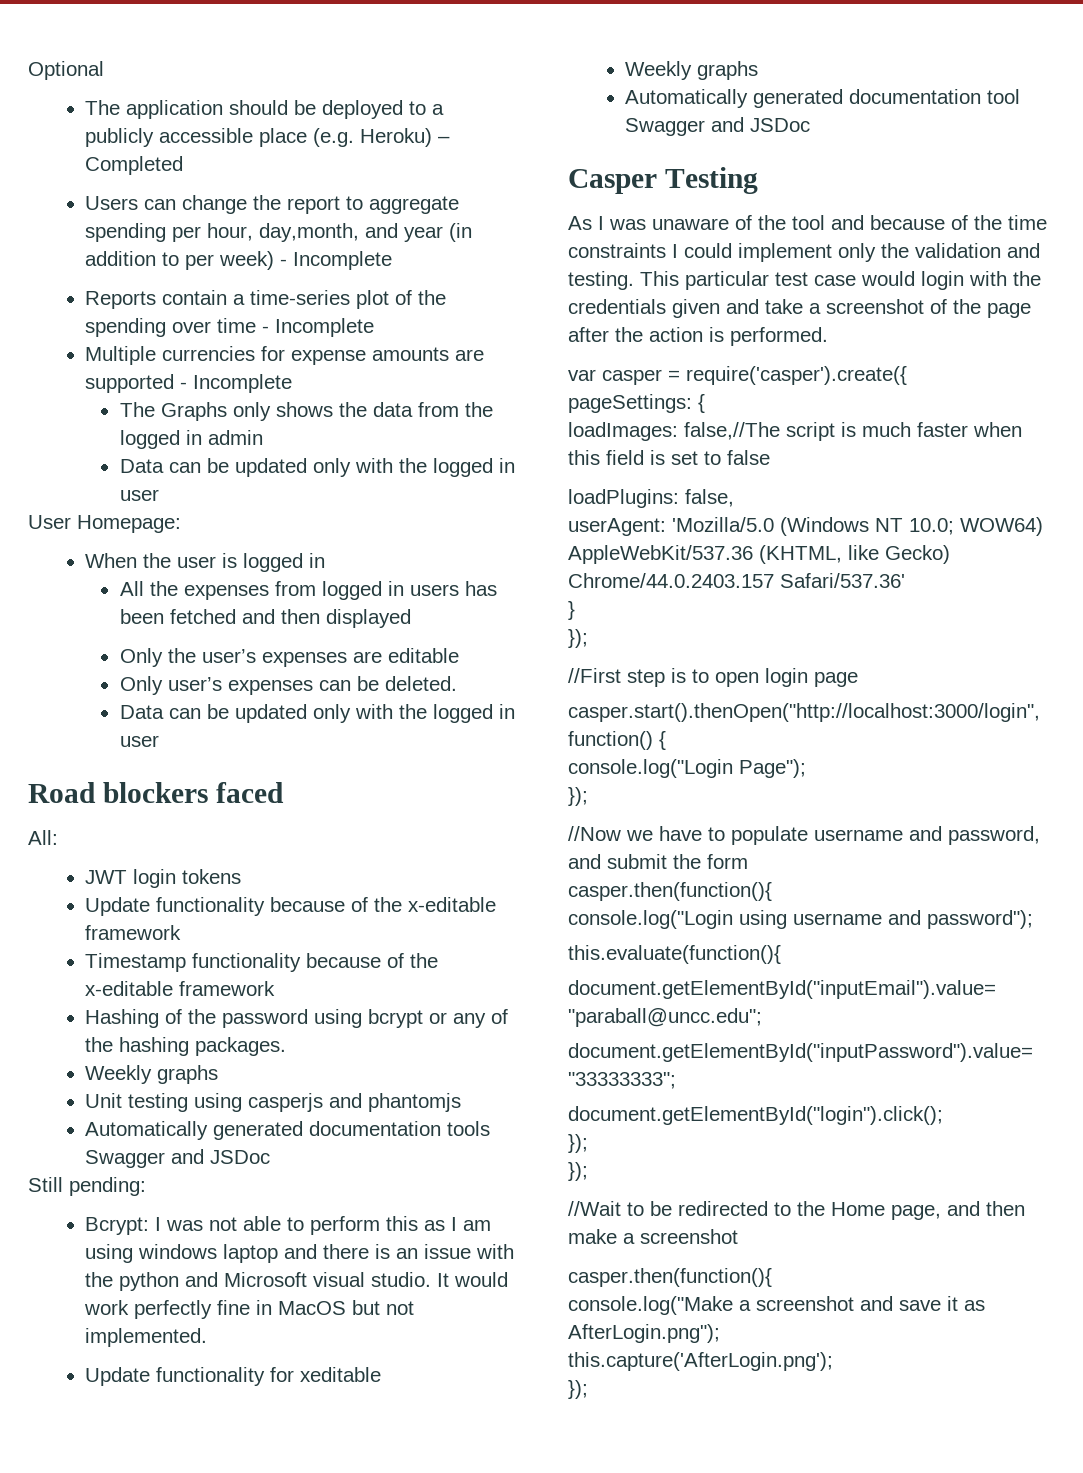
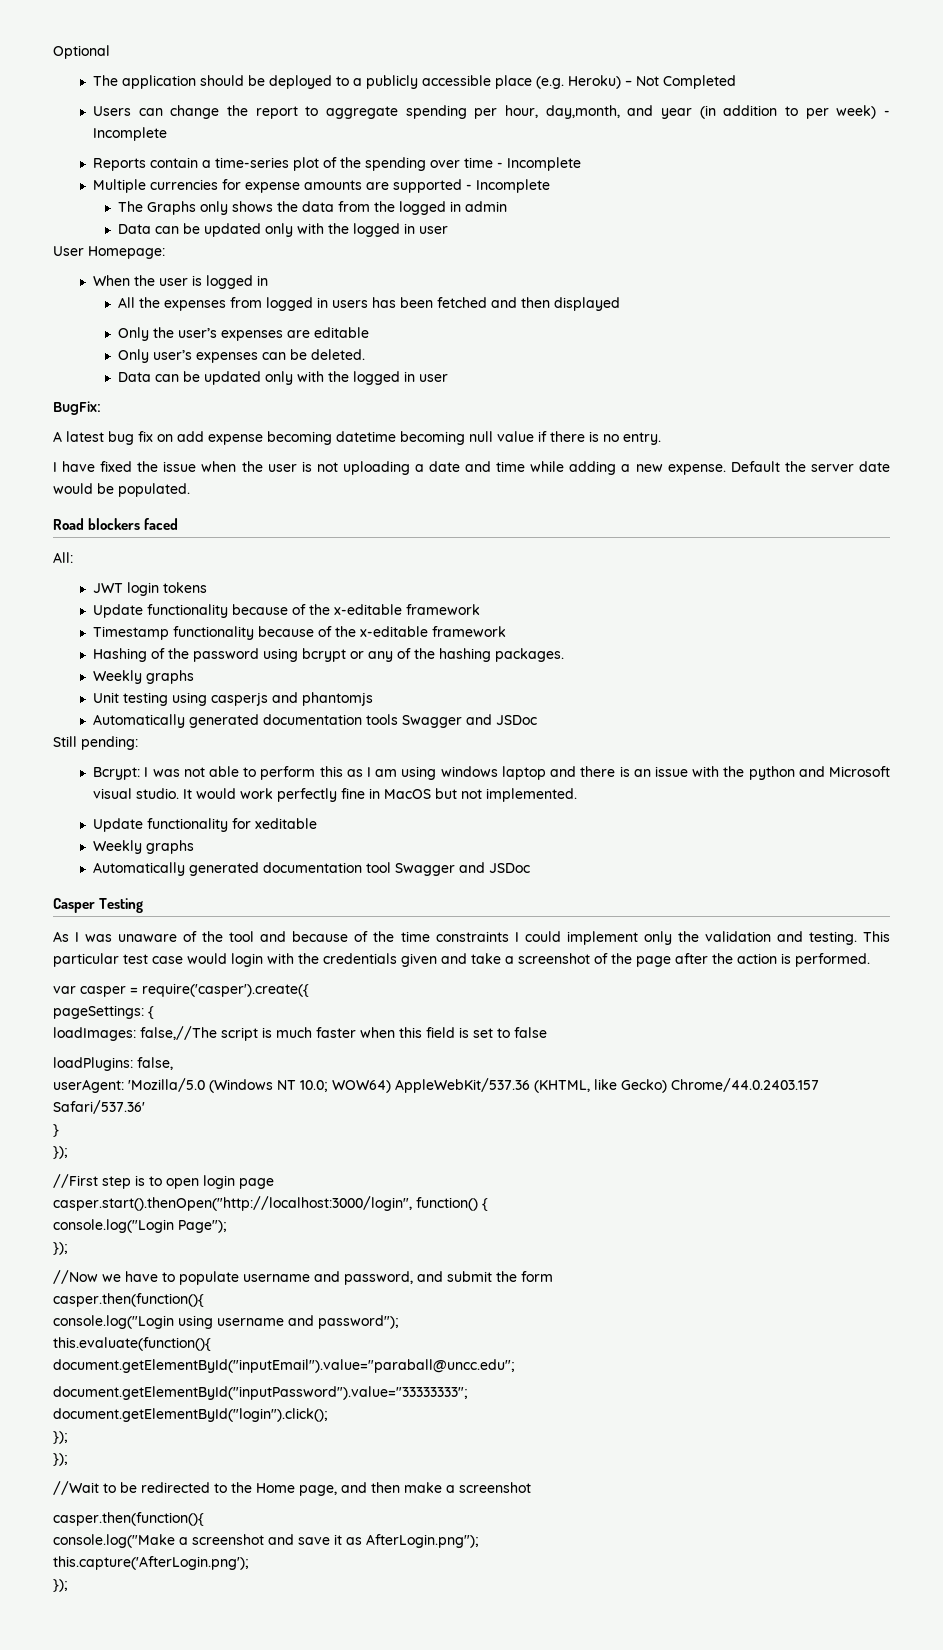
- The application should be deployed to a publicly accessible place (e.g. Heroku) – Completed
+ The application should be deployed to a publicly accessible place (e.g. Heroku) – Not Completed
+ BugFix:
+ A latest bug fix on add expense becoming datetime becoming null value if there is no entry.
+ I have fixed the issue when the user is not uploading a date and time while adding a new expense. Default the server date would be populated.

